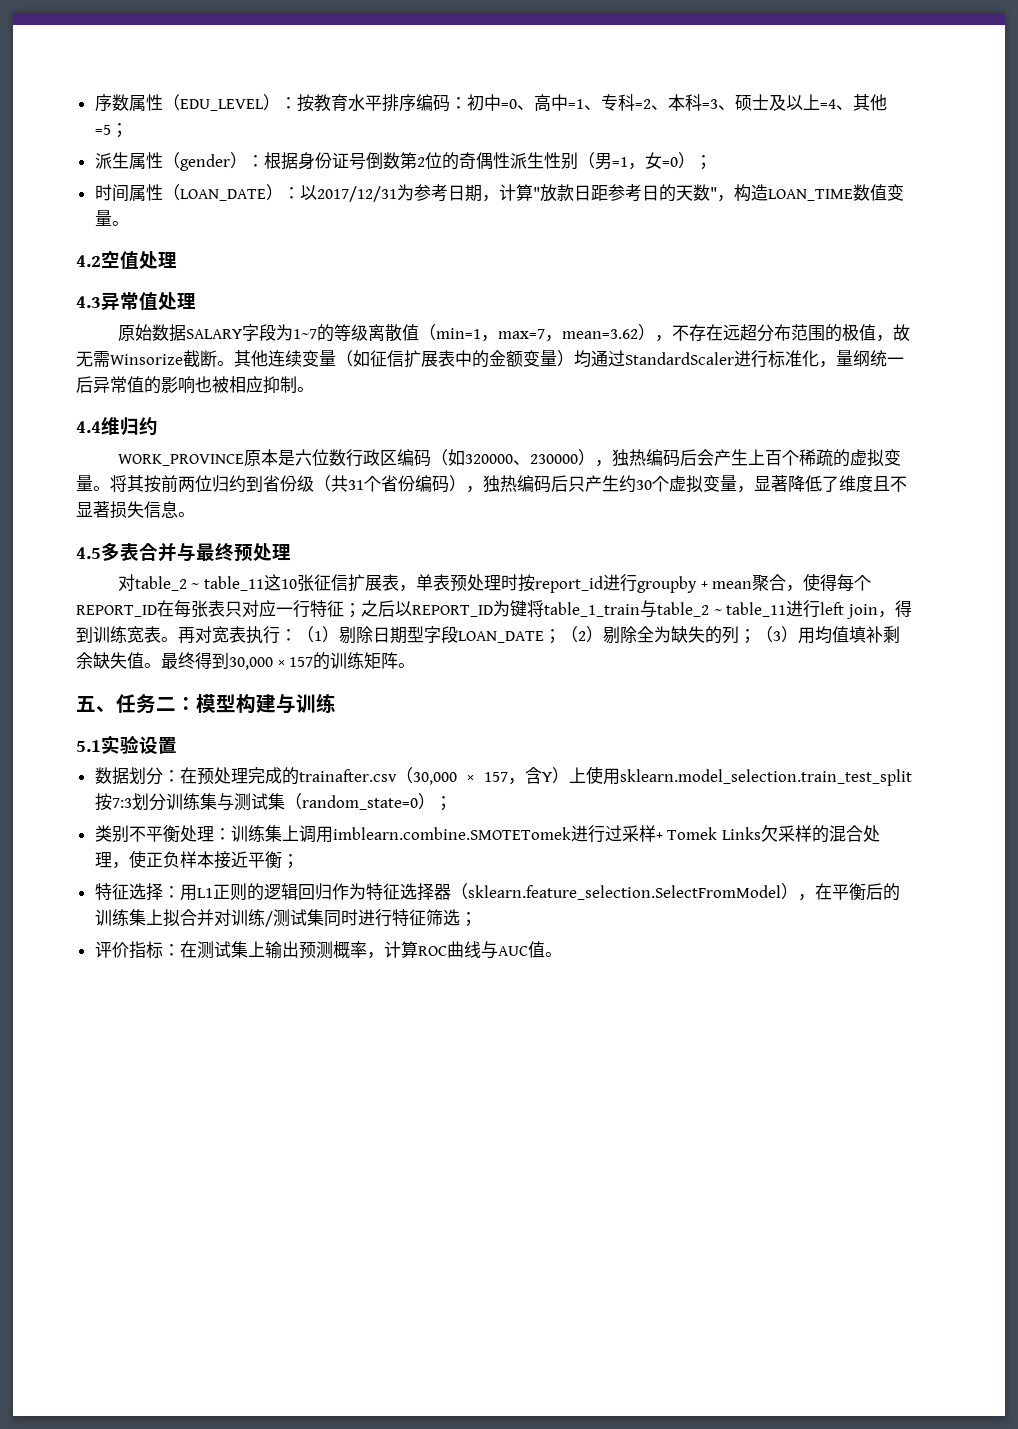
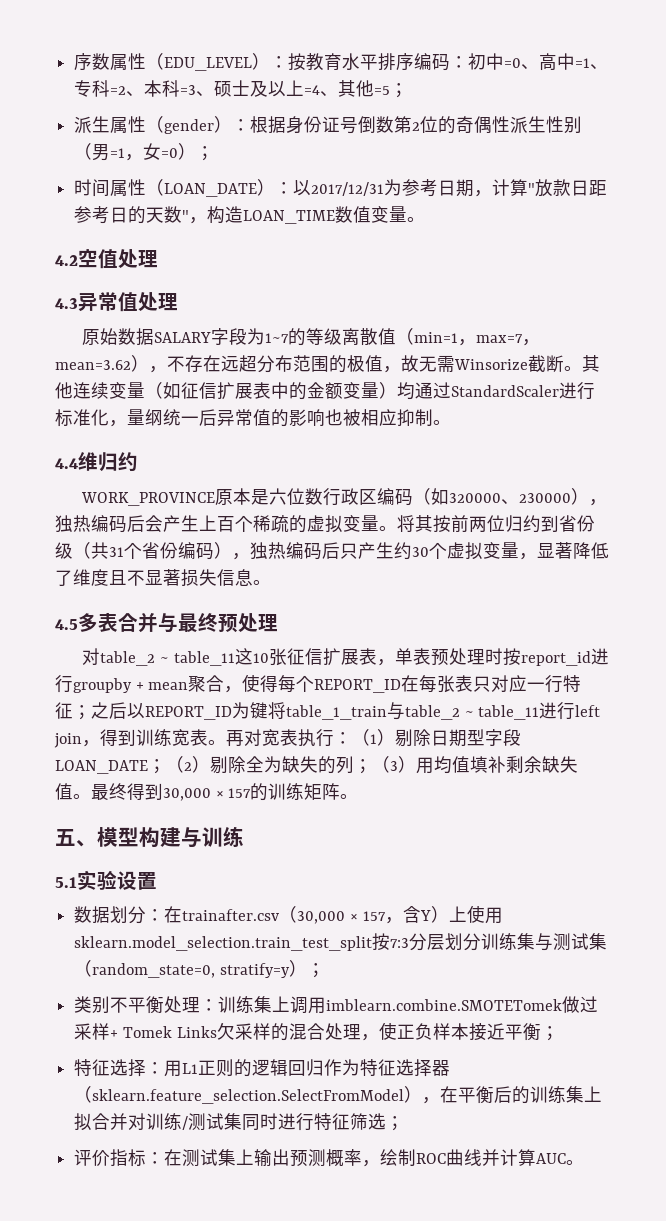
- 五、任务二：模型构建与训练
+ 五、模型构建与训练
- 数据划分：在预处理完成的trainafter.csv（30,000 × 157，含Y）上使用sklearn.model_selection.train_test_split按7:3划分训练集与测试集（random_state=0）；
+ 数据划分：在trainafter.csv（30,000 × 157，含Y）上使用sklearn.model_selection.train_test_split按7:3分层划分训练集与测试集（random_state=0, stratify=y）；
- 类别不平衡处理：训练集上调用imblearn.combine.SMOTETomek进行过采样+ Tomek Links欠采样的混合处理，使正负样本接近平衡；
+ 类别不平衡处理：训练集上调用imblearn.combine.SMOTETomek做过采样+ Tomek Links欠采样的混合处理，使正负样本接近平衡；
- 评价指标：在测试集上输出预测概率，计算ROC曲线与AUC值。
+ 评价指标：在测试集上输出预测概率，绘制ROC曲线并计算AUC。

